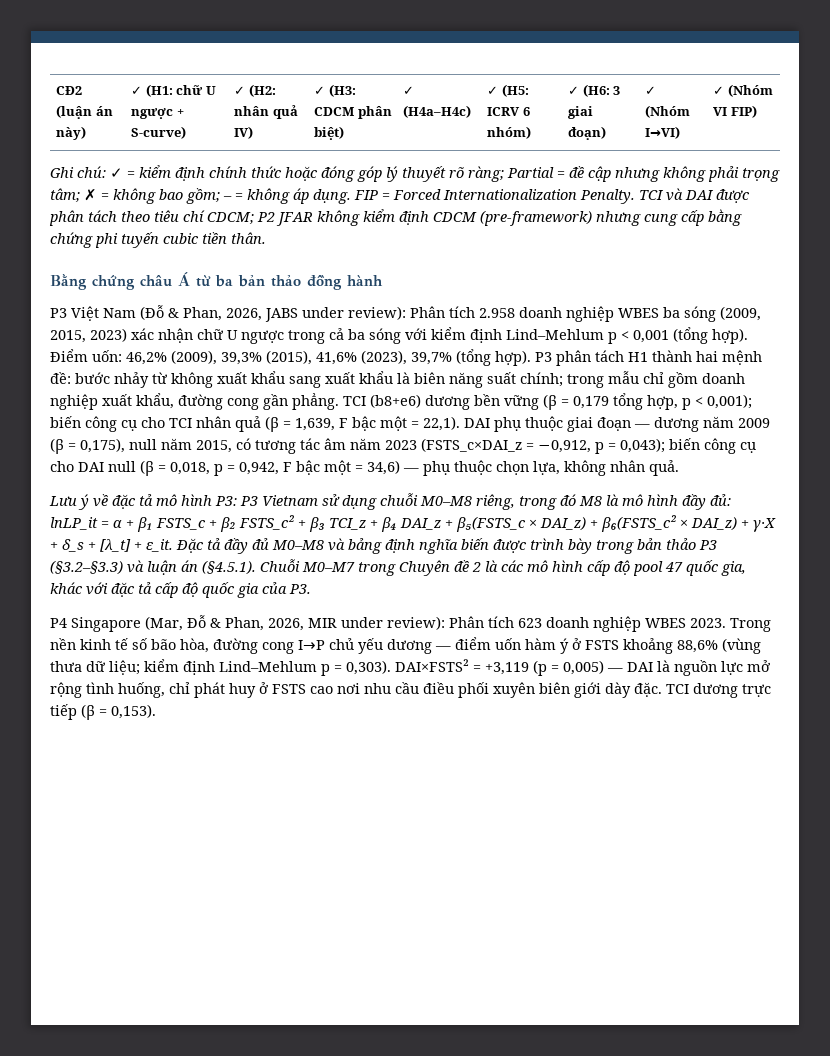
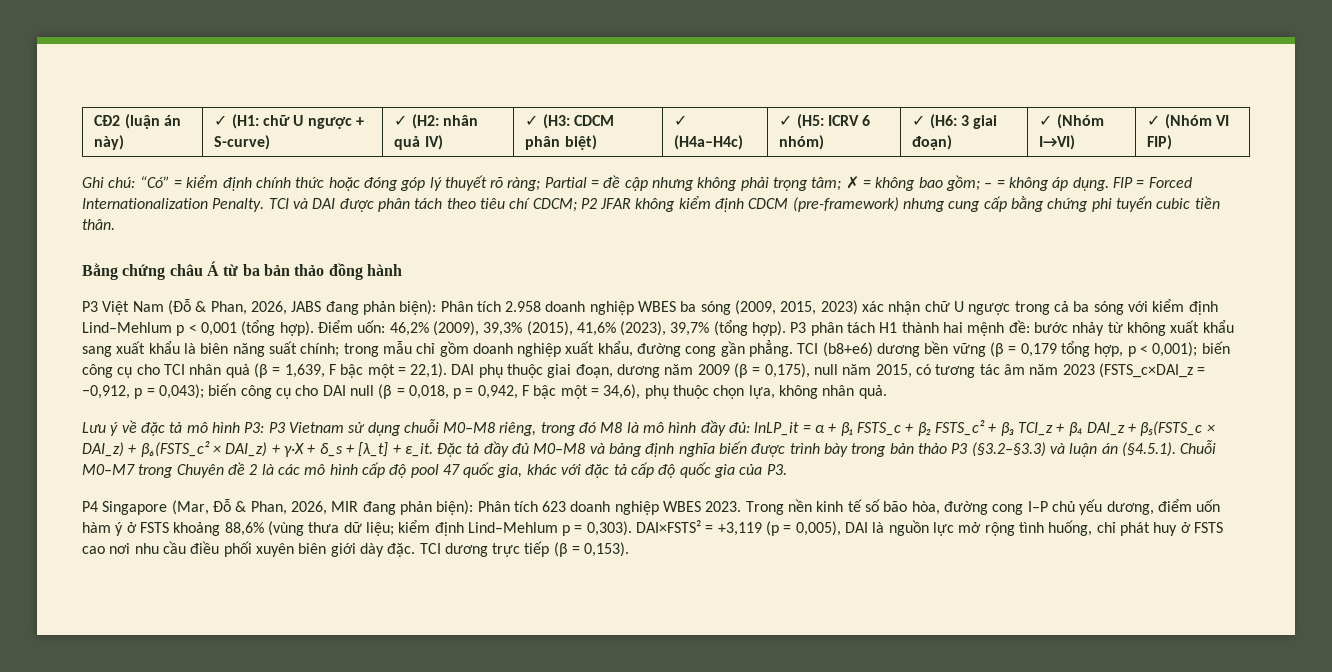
- Ghi chú: ✓ = kiểm định chính thức hoặc đóng góp lý thuyết rõ ràng; Partial = đề cập nhưng không phải trọng tâm; ✗ = không bao gồm; – = không áp dụng.
+ Ghi chú: “Có” = kiểm định chính thức hoặc đóng góp lý thuyết rõ ràng; Partial = đề cập nhưng không phải trọng tâm; ✗ = không bao gồm; – = không áp dụng.
- P3 Việt Nam (Đỗ & Phan, 2026, JABS under review): Phân tích 2.958 doanh nghiệp WBES ba sóng (2009, 2015, 2023) xác nhận chữ U ngược trong cả ba sóng với kiểm định Lind–Mehlum p < 0,001 (tổng hợp).
+ P3 Việt Nam (Đỗ & Phan, 2026, JABS đang phản biện): Phân tích 2.958 doanh nghiệp WBES ba sóng (2009, 2015, 2023) xác nhận chữ U ngược trong cả ba sóng với kiểm định Lind–Mehlum p < 0,001 (tổng hợp).
- DAI phụ thuộc giai đoạn — dương năm 2009 (β = 0,175), null năm 2015, có tương tác âm năm 2023 (FSTS_c×DAI_z = −0,912, p = 0,043); biến công cụ cho DAI null (β = 0,018, p = 0,942, F bậc một = 34,6) — phụ thuộc chọn lựa, không nhân quả.
+ DAI phụ thuộc giai đoạn, dương năm 2009 (β = 0,175), null năm 2015, có tương tác âm năm 2023 (FSTS_c×DAI_z = −0,912, p = 0,043); biến công cụ cho DAI null (β = 0,018, p = 0,942, F bậc một = 34,6), phụ thuộc chọn lựa, không nhân quả.
- P4 Singapore (Mar, Đỗ & Phan, 2026, MIR under review): Phân tích 623 doanh nghiệp WBES 2023.
+ P4 Singapore (Mar, Đỗ & Phan, 2026, MIR đang phản biện): Phân tích 623 doanh nghiệp WBES 2023.
- Trong nền kinh tế số bão hòa, đường cong I→P chủ yếu dương — điểm uốn hàm ý ở FSTS khoảng 88,6% (vùng thưa dữ liệu; kiểm định Lind–Mehlum p = 0,303).
+ Trong nền kinh tế số bão hòa, đường cong I–P chủ yếu dương, điểm uốn hàm ý ở FSTS khoảng 88,6% (vùng thưa dữ liệu; kiểm định Lind–Mehlum p = 0,303).
- DAI×FSTS² = +3,119 (p = 0,005) — DAI là nguồn lực mở rộng tình huống, chỉ phát huy ở FSTS cao nơi nhu cầu điều phối xuyên biên giới dày đặc.
+ DAI×FSTS² = +3,119 (p = 0,005), DAI là nguồn lực mở rộng tình huống, chỉ phát huy ở FSTS cao nơi nhu cầu điều phối xuyên biên giới dày đặc.

